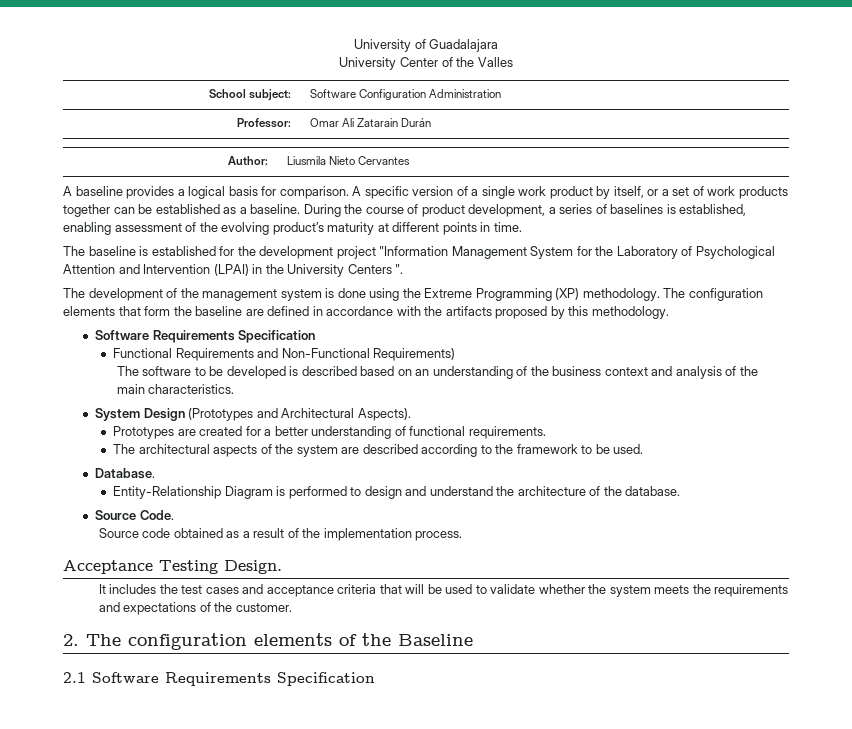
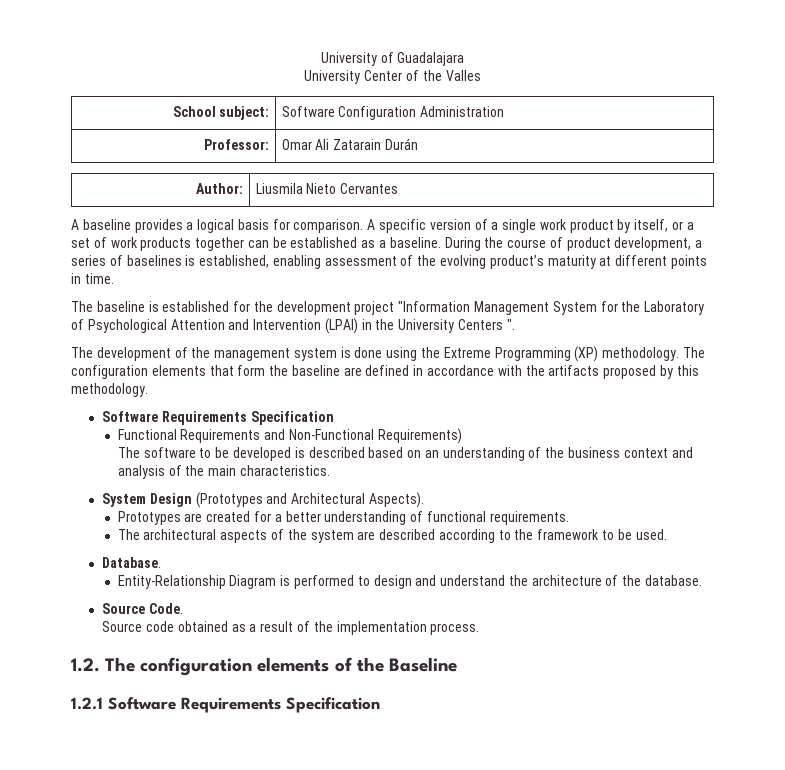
- Acceptance Testing Design.
- It includes the test cases and acceptance criteria that will be used to validate whether the system meets the requirements and expectations of the customer.
- 2. The configuration elements of the Baseline
+ 1.2. The configuration elements of the Baseline
- 2.1 Software Requirements Specification
+ 1.2.1 Software Requirements Specification

